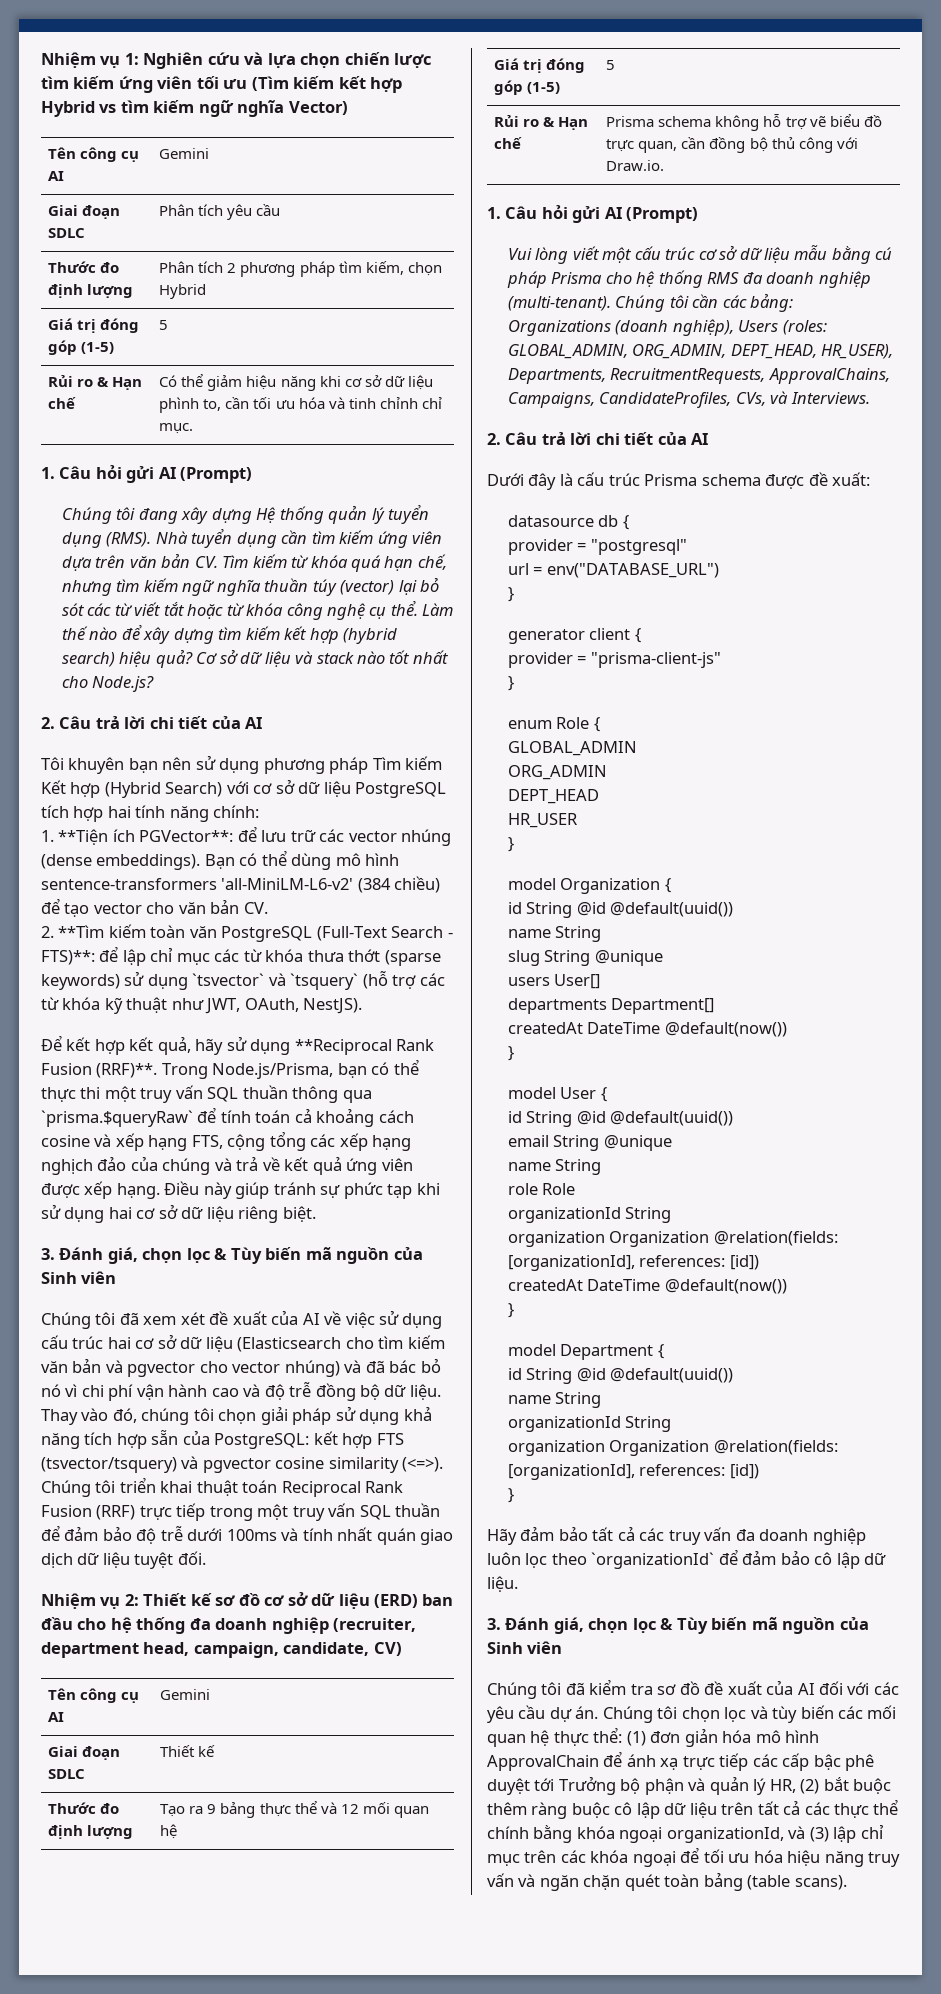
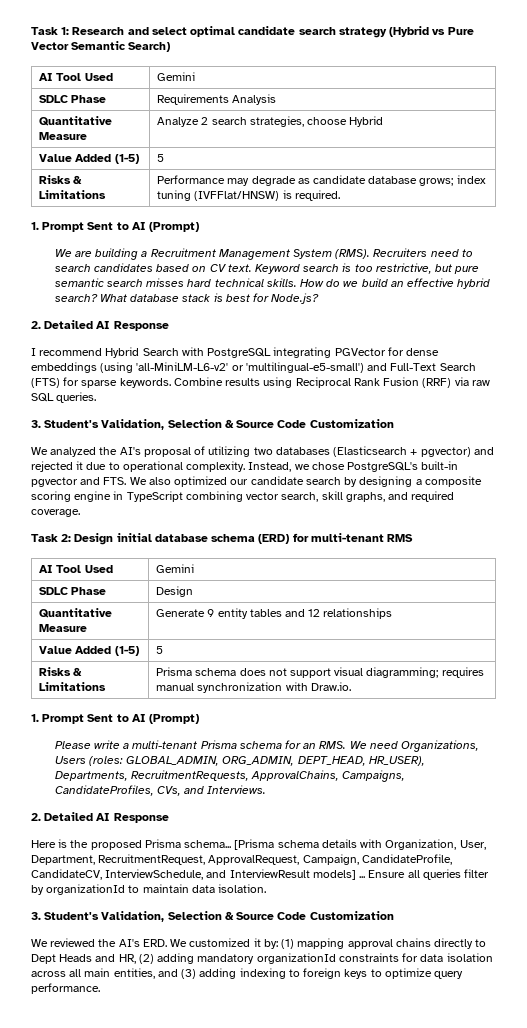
- Nhiệm vụ 1: Nghiên cứu và lựa chọn chiến lược tìm kiếm ứng viên tối ưu (Tìm kiếm kết hợp Hybrid vs tìm kiếm ngữ nghĩa Vector)
- Tên công cụ AI | Gemini
- Giai đoạn SDLC | Phân tích yêu cầu
- Thước đo định lượng | Phân tích 2 phương pháp tìm kiếm, chọn Hybrid
- Giá trị đóng góp (1-5) | 5
- Rủi ro & Hạn chế | Có thể giảm hiệu năng khi cơ sở dữ liệu phình to, cần tối ưu hóa và tinh chỉnh chỉ mục.
- 1. Câu hỏi gửi AI (Prompt)
- Chúng tôi đang xây dựng Hệ thống quản lý tuyển dụng (RMS). Nhà tuyển dụng cần tìm kiếm ứng viên dựa trên văn bản CV. Tìm kiếm từ khóa quá hạn chế, nhưng tìm kiếm ngữ nghĩa thuần túy (vector) lại bỏ sót các từ viết tắt hoặc từ khóa công nghệ cụ thể. Làm thế nào để xây dựng tìm kiếm kết hợp (hybrid search) hiệu quả? Cơ sở dữ liệu và stack nào tốt nhất cho Node.js?
- 2. Câu trả lời chi tiết của AI
- Tôi khuyên bạn nên sử dụng phương pháp Tìm kiếm Kết hợp (Hybrid Search) với cơ sở dữ liệu PostgreSQL tích hợp hai tính năng chính:
- 1. **Tiện ích PGVector**: để lưu trữ các vector nhúng (dense embeddings). Bạn có thể dùng mô hình sentence-transformers 'all-MiniLM-L6-v2' (384 chiều) để tạo vector cho văn bản CV.
- 2. **Tìm kiếm toàn văn PostgreSQL (Full-Text Search - FTS)**: để lập chỉ mục các từ khóa thưa thớt (sparse keywords) sử dụng `tsvector` và `tsquery` (hỗ trợ các từ khóa kỹ thuật như JWT, OAuth, NestJS).
- Để kết hợp kết quả, hãy sử dụng **Reciprocal Rank Fusion (RRF)**. Trong Node.js/Prisma, bạn có thể thực thi một truy vấn SQL thuần thông qua `prisma.$queryRaw` để tính toán cả khoảng cách cosine và xếp hạng FTS, cộng tổng các xếp hạng nghịch đảo của chúng và trả về kết quả ứng viên được xếp hạng. Điều này giúp tránh sự phức tạp khi sử dụng hai cơ sở dữ liệu riêng biệt.
- 3. Đánh giá, chọn lọc & Tùy biến mã nguồn của Sinh viên
- Chúng tôi đã xem xét đề xuất của AI về việc sử dụng cấu trúc hai cơ sở dữ liệu (Elasticsearch cho tìm kiếm văn bản và pgvector cho vector nhúng) và đã bác bỏ nó vì chi phí vận hành cao và độ trễ đồng bộ dữ liệu. Thay vào đó, chúng tôi chọn giải pháp sử dụng khả năng tích hợp sẵn của PostgreSQL: kết hợp FTS (tsvector/tsquery) và pgvector cosine similarity (<=>). Chúng tôi triển khai thuật toán Reciprocal Rank Fusion (RRF) trực tiếp trong một truy vấn SQL thuần để đảm bảo độ trễ dưới 100ms và tính nhất quán giao dịch dữ liệu tuyệt đối.
- Nhiệm vụ 2: Thiết kế sơ đồ cơ sở dữ liệu (ERD) ban đầu cho hệ thống đa doanh nghiệp (recruiter, department head, campaign, candidate, CV)
- Tên công cụ AI | Gemini
- Giai đoạn SDLC | Thiết kế
- Thước đo định lượng | Tạo ra 9 bảng thực thể và 12 mối quan hệ
- Giá trị đóng góp (1-5) | 5
- Rủi ro & Hạn chế | Prisma schema không hỗ trợ vẽ biểu đồ trực quan, cần đồng bộ thủ công với Draw.io.
- 1. Câu hỏi gửi AI (Prompt)
- Vui lòng viết một cấu trúc cơ sở dữ liệu mẫu bằng cú pháp Prisma cho hệ thống RMS đa doanh nghiệp (multi-tenant). Chúng tôi cần các bảng: Organizations (doanh nghiệp), Users (roles: GLOBAL_ADMIN, ORG_ADMIN, DEPT_HEAD, HR_USER), Departments, RecruitmentRequests, ApprovalChains, Campaigns, CandidateProfiles, CVs, và Interviews.
- 2. Câu trả lời chi tiết của AI
- Dưới đây là cấu trúc Prisma schema được đề xuất:
- datasource db {
- provider = "postgresql"
- url = env("DATABASE_URL")
- }
- generator client {
- provider = "prisma-client-js"
- }
- enum Role {
- GLOBAL_ADMIN
- ORG_ADMIN
- DEPT_HEAD
- HR_USER
- }
- model Organization {
- id String @id @default(uuid())
- name String
- slug String @unique
- users User[]
- departments Department[]
- createdAt DateTime @default(now())
- }
- model User {
- id String @id @default(uuid())
- email String @unique
- name String
- role Role
- organizationId String
- organization Organization @relation(fields: [organizationId], references: [id])
- createdAt DateTime @default(now())
- }
- model Department {
- id String @id @default(uuid())
- name String
- organizationId String
- organization Organization @relation(fields: [organizationId], references: [id])
- }
- Hãy đảm bảo tất cả các truy vấn đa doanh nghiệp luôn lọc theo `organizationId` để đảm bảo cô lập dữ liệu.
- 3. Đánh giá, chọn lọc & Tùy biến mã nguồn của Sinh viên
- Chúng tôi đã kiểm tra sơ đồ đề xuất của AI đối với các yêu cầu dự án. Chúng tôi chọn lọc và tùy biến các mối quan hệ thực thể: (1) đơn giản hóa mô hình ApprovalChain để ánh xạ trực tiếp các cấp bậc phê duyệt tới Trưởng bộ phận và quản lý HR, (2) bắt buộc thêm ràng buộc cô lập dữ liệu trên tất cả các thực thể chính bằng khóa ngoại organizationId, và (3) lập chỉ mục trên các khóa ngoại để tối ưu hóa hiệu năng truy vấn và ngăn chặn quét toàn bảng (table scans).
+ Task 1: Research and select optimal candidate search strategy (Hybrid vs Pure Vector Semantic Search)
+ AI Tool Used | Gemini
+ SDLC Phase | Requirements Analysis
+ Quantitative Measure | Analyze 2 search strategies, choose Hybrid
+ Value Added (1-5) | 5
+ Risks & Limitations | Performance may degrade as candidate database grows; index tuning (IVFFlat/HNSW) is required.
+ 1. Prompt Sent to AI (Prompt)
+ We are building a Recruitment Management System (RMS). Recruiters need to search candidates based on CV text. Keyword search is too restrictive, but pure semantic search misses hard technical skills. How do we build an effective hybrid search? What database stack is best for Node.js?
+ 2. Detailed AI Response
+ I recommend Hybrid Search with PostgreSQL integrating PGVector for dense embeddings (using 'all-MiniLM-L6-v2' or 'multilingual-e5-small') and Full-Text Search (FTS) for sparse keywords. Combine results using Reciprocal Rank Fusion (RRF) via raw SQL queries.
+ 3. Student's Validation, Selection & Source Code Customization
+ We analyzed the AI's proposal of utilizing two databases (Elasticsearch + pgvector) and rejected it due to operational complexity. Instead, we chose PostgreSQL's built-in pgvector and FTS. We also optimized our candidate search by designing a composite scoring engine in TypeScript combining vector search, skill graphs, and required coverage.
+ Task 2: Design initial database schema (ERD) for multi-tenant RMS
+ AI Tool Used | Gemini
+ SDLC Phase | Design
+ Quantitative Measure | Generate 9 entity tables and 12 relationships
+ Value Added (1-5) | 5
+ Risks & Limitations | Prisma schema does not support visual diagramming; requires manual synchronization with Draw.io.
+ 1. Prompt Sent to AI (Prompt)
+ Please write a multi-tenant Prisma schema for an RMS. We need Organizations, Users (roles: GLOBAL_ADMIN, ORG_ADMIN, DEPT_HEAD, HR_USER), Departments, RecruitmentRequests, ApprovalChains, Campaigns, CandidateProfiles, CVs, and Interviews.
+ 2. Detailed AI Response
+ Here is the proposed Prisma schema... [Prisma schema details with Organization, User, Department, RecruitmentRequest, ApprovalRequest, Campaign, CandidateProfile, CandidateCV, InterviewSchedule, and InterviewResult models] ... Ensure all queries filter by organizationId to maintain data isolation.
+ 3. Student's Validation, Selection & Source Code Customization
+ We reviewed the AI's ERD. We customized it by: (1) mapping approval chains directly to Dept Heads and HR, (2) adding mandatory organizationId constraints for data isolation across all main entities, and (3) adding indexing to foreign keys to optimize query performance.

